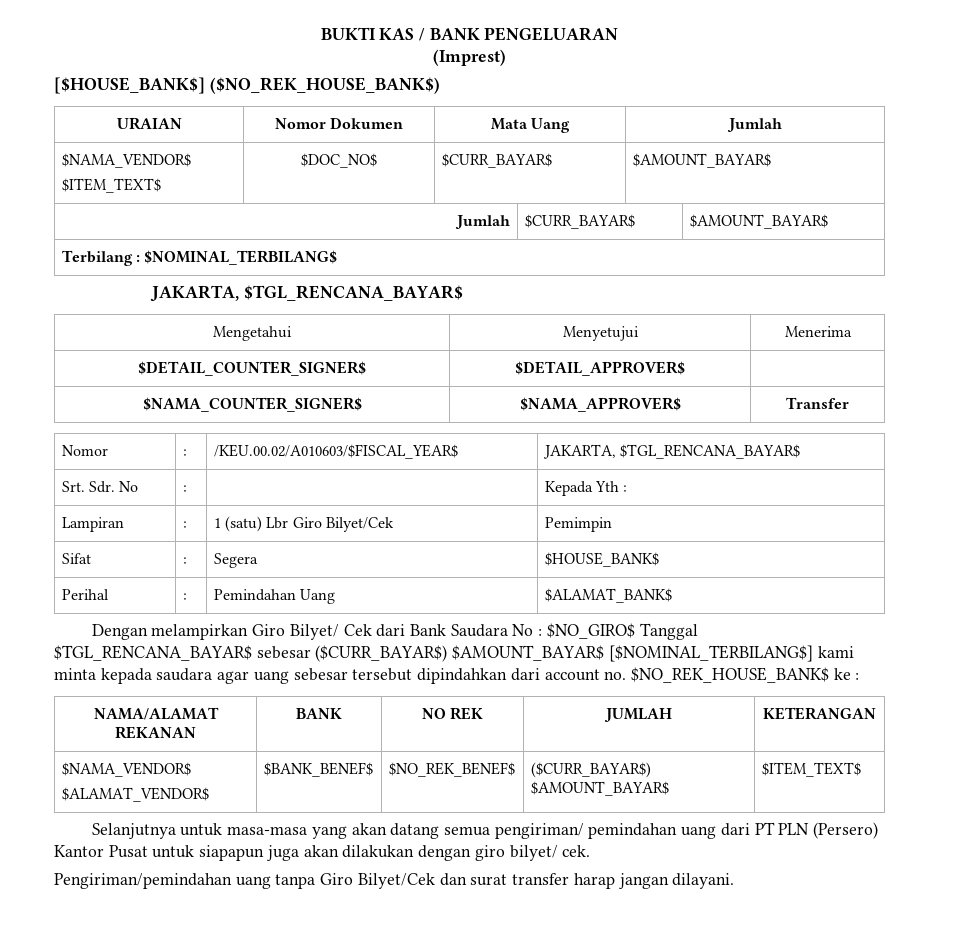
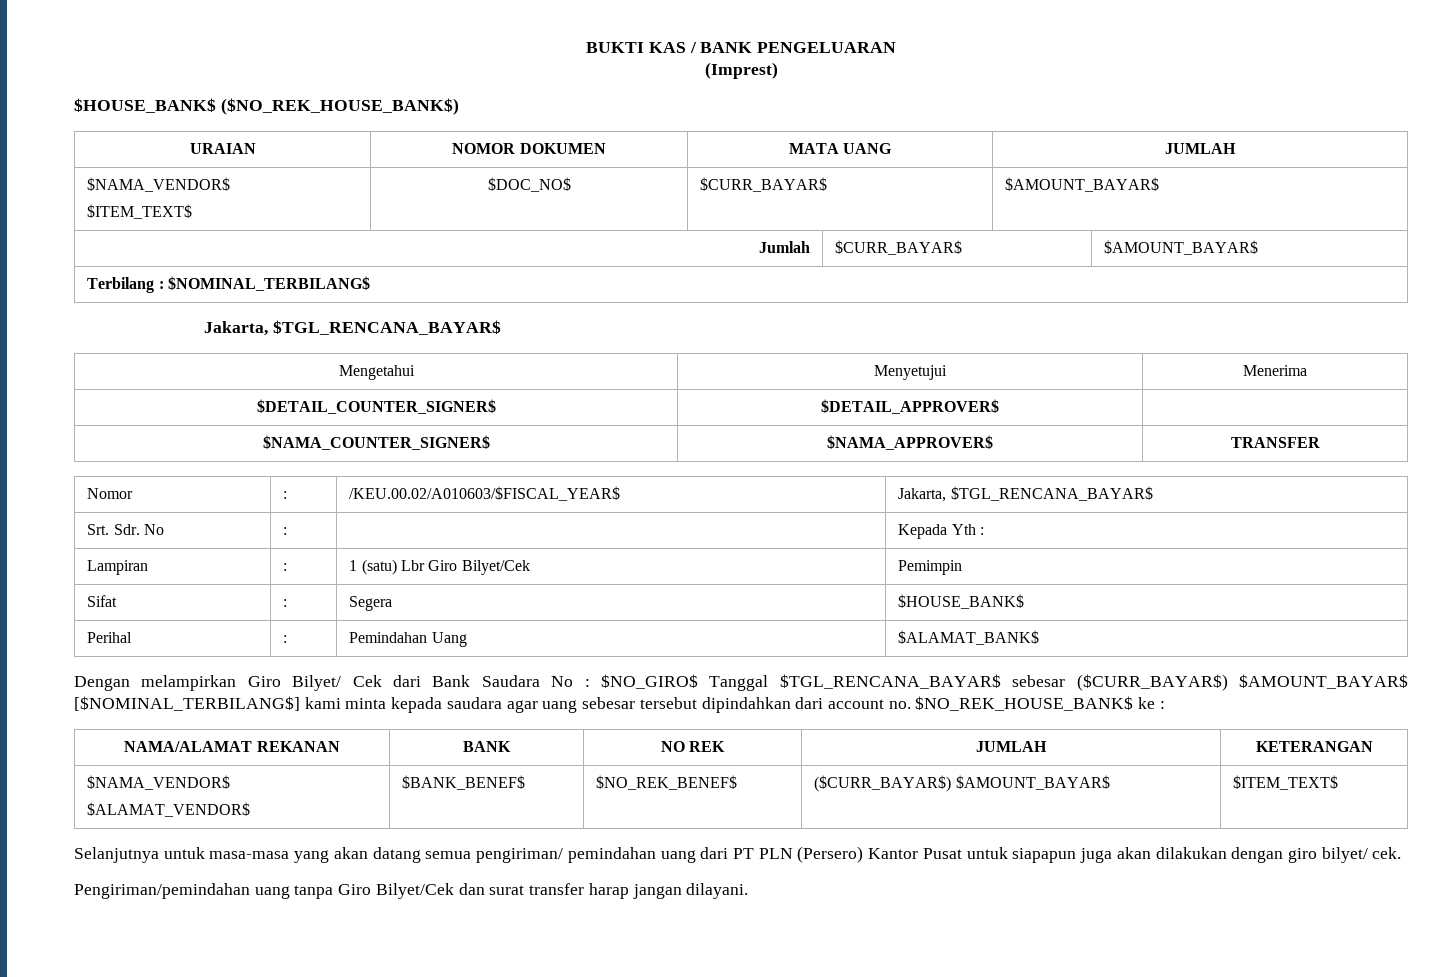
- [$HOUSE_BANK$] ($NO_REK_HOUSE_BANK$)
+ $HOUSE_BANK$ ($NO_REK_HOUSE_BANK$)
- URAIAN | Nomor Dokumen | Mata Uang | Jumlah
+ URAIAN | NOMOR DOKUMEN | MATA UANG | JUMLAH
  Terbilang : $NOMINAL_TERBILANG$
- JAKARTA, $TGL_RENCANA_BAYAR$
+ Jakarta, $TGL_RENCANA_BAYAR$
- $NAMA_COUNTER_SIGNER$ | $NAMA_APPROVER$ | Transfer
+ $NAMA_COUNTER_SIGNER$ | $NAMA_APPROVER$ | TRANSFER
- Nomor | : | /KEU.00.02/A010603/$FISCAL_YEAR$ | JAKARTA, $TGL_RENCANA_BAYAR$
+ Nomor | : | /KEU.00.02/A010603/$FISCAL_YEAR$ | Jakarta, $TGL_RENCANA_BAYAR$

